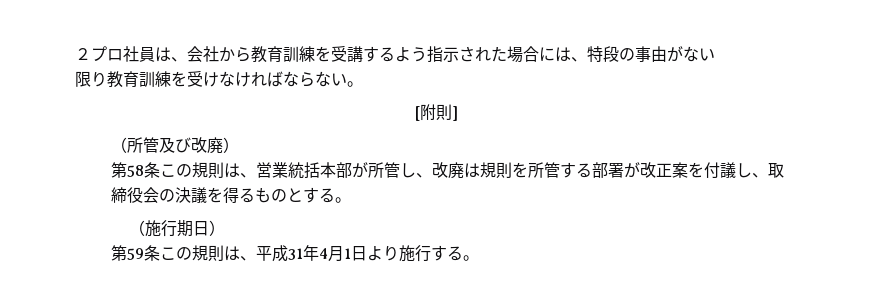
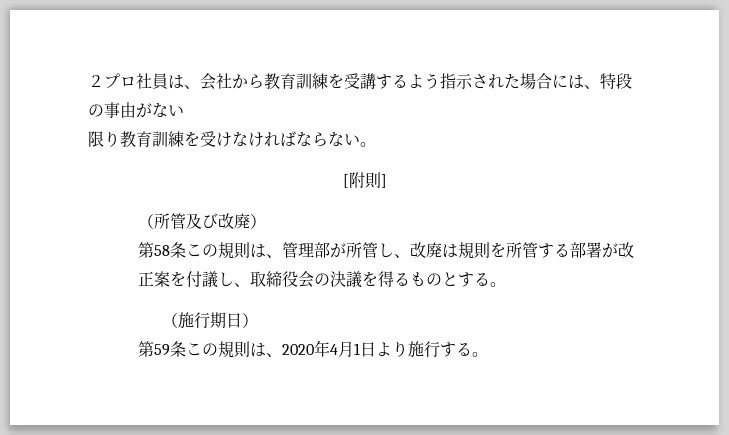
- 第58条この規則は、営業統括本部が所管し、改廃は規則を所管する部署が改正案を付議し、取締役会の決議を得るものとする。
+ 第58条この規則は、管理部が所管し、改廃は規則を所管する部署が改正案を付議し、取締役会の決議を得るものとする。
- 第59条この規則は、平成31年4月1日より施行する。
+ 第59条この規則は、2020年4月1日より施行する。

